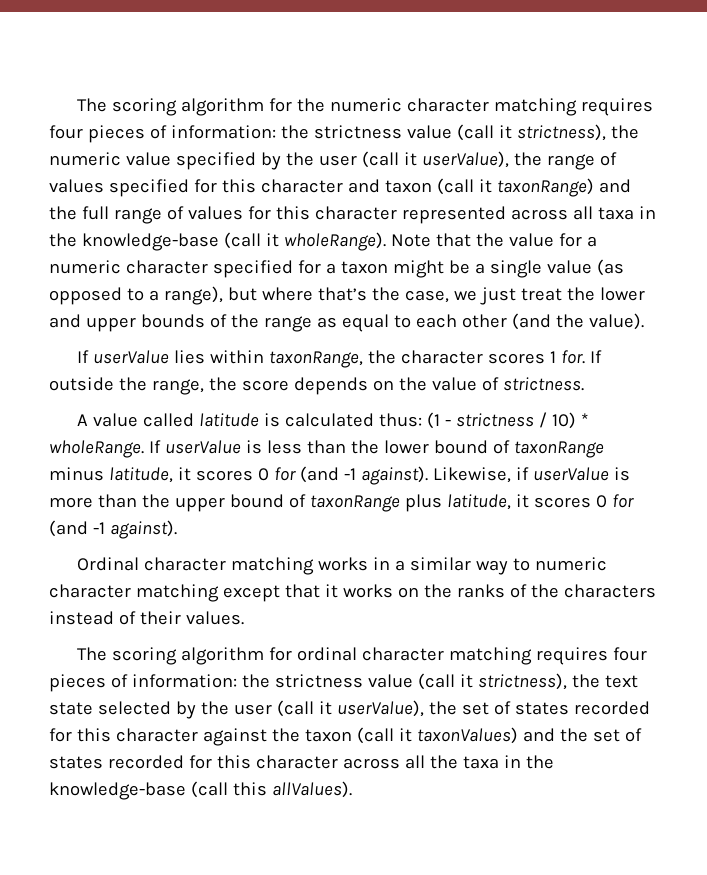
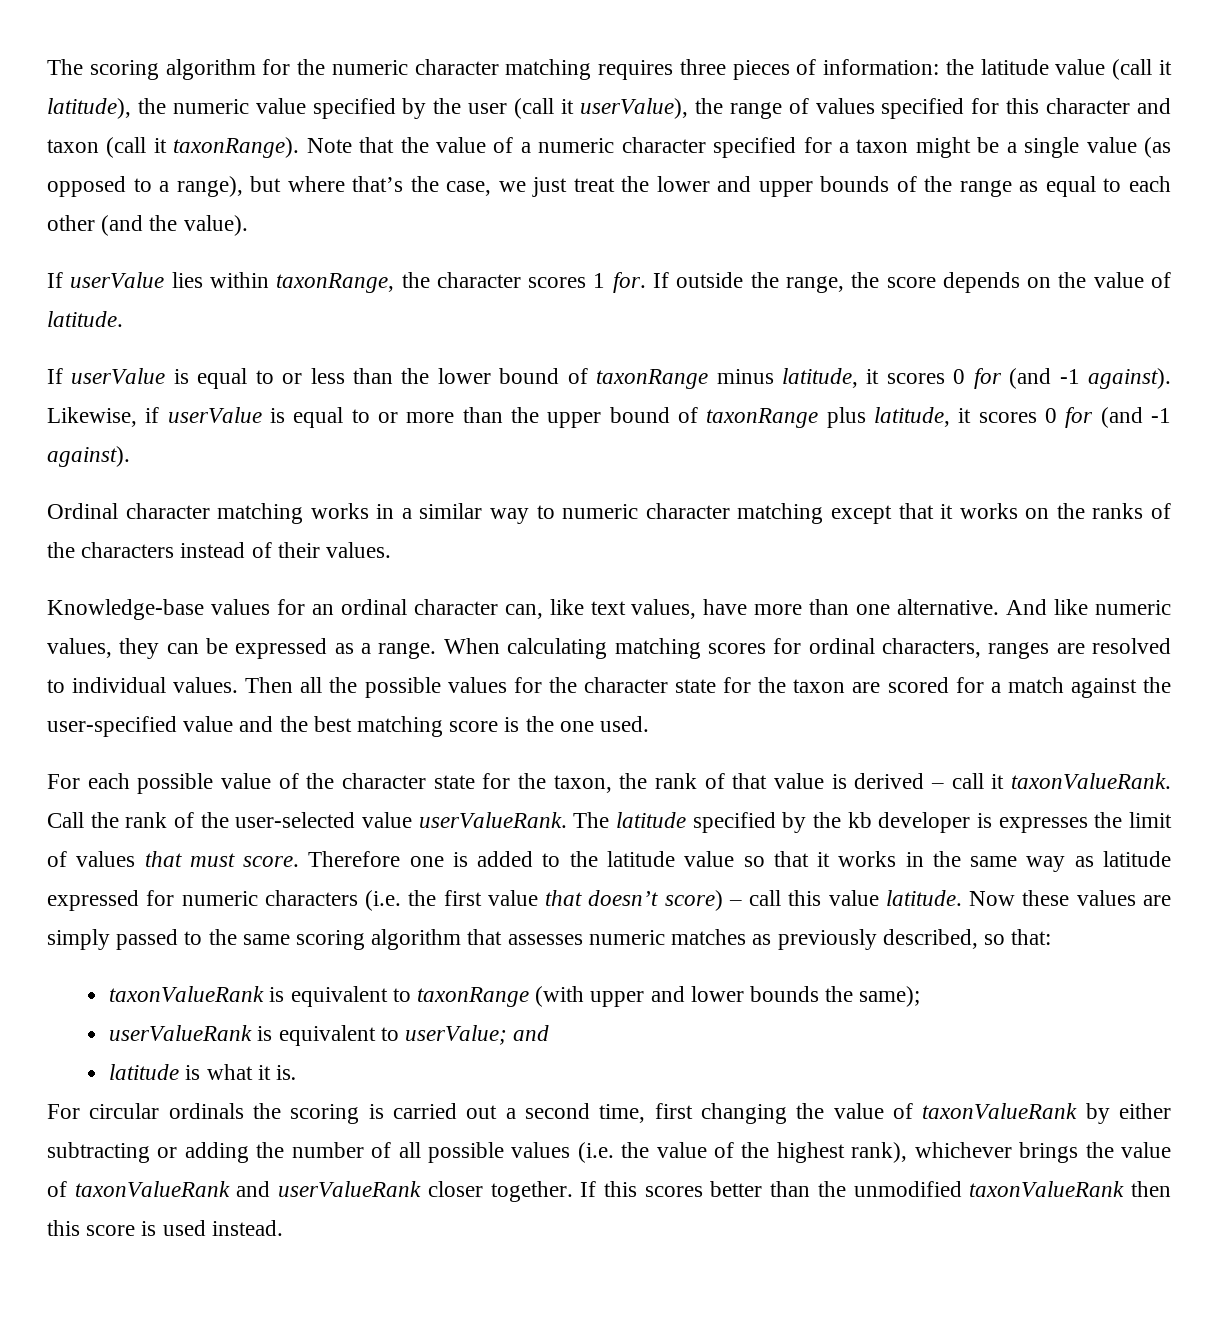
- The scoring algorithm for the numeric character matching requires four pieces of information: the strictness value (call it strictness), the numeric value specified by the user (call it userValue), the range of values specified for this character and taxon (call it taxonRange) and the full range of values for this character represented across all taxa in the knowledge-base (call it wholeRange).
+ The scoring algorithm for the numeric character matching requires three pieces of information: the latitude value (call it latitude), the numeric value specified by the user (call it userValue), the range of values specified for this character and taxon (call it taxonRange).
- Note that the value for a numeric character specified for a taxon might be a single value (as opposed to a range), but where that’s the case, we just treat the lower and upper bounds of the range as equal to each other (and the value).
+ Note that the value of a numeric character specified for a taxon might be a single value (as opposed to a range), but where that’s the case, we just treat the lower and upper bounds of the range as equal to each other (and the value).
- If outside the range, the score depends on the value of strictness.
- A value called latitude is calculated thus: (1 - strictness / 10) * wholeRange. If userValue is less than the lower bound of taxonRange minus latitude, it scores 0 for (and -1 against).
+ If outside the range, the score depends on the value of latitude.
+ If userValue is equal to or less than the lower bound of taxonRange minus latitude, it scores 0 for (and -1 against).
- Likewise, if userValue is more than the upper bound of taxonRange plus latitude, it scores 0 for (and -1 against).
+ Likewise, if userValue is equal to or more than the upper bound of taxonRange plus latitude, it scores 0 for (and -1 against).
- The scoring algorithm for ordinal character matching requires four pieces of information: the strictness value (call it strictness), the text state selected by the user (call it userValue), the set of states recorded for this character against the taxon (call it taxonValues) and the set of states recorded for this character across all the taxa in the knowledge-base (call this allValues).
+ Knowledge-base values for an ordinal character can, like text values, have more than one alternative. And like numeric values, they can be expressed as a range. When calculating matching scores for ordinal characters, ranges are resolved to individual values. Then all the possible values for the character state for the taxon are scored for a match against the user-specified value and the best matching score is the one used.
+ For each possible value of the character state for the taxon, the rank of that value is derived – call it taxonValueRank. Call the rank of the user-selected value userValueRank. The latitude specified by the kb developer is expresses the limit of values that must score. Therefore one is added to the latitude value so that it works in the same way as latitude expressed for numeric characters (i.e. the first value that doesn’t score) – call this value latitude. Now these values are simply passed to the same scoring algorithm that assesses numeric matches as previously described, so that:
+ taxonValueRank is equivalent to taxonRange (with upper and lower bounds the same);
+ userValueRank is equivalent to userValue; and
+ latitude is what it is.
+ For circular ordinals the scoring is carried out a second time, first changing the value of taxonValueRank by either subtracting or adding the number of all possible values (i.e. the value of the highest rank), whichever brings the value of taxonValueRank and userValueRank closer together. If this scores better than the unmodified taxonValueRank then this score is used instead.

